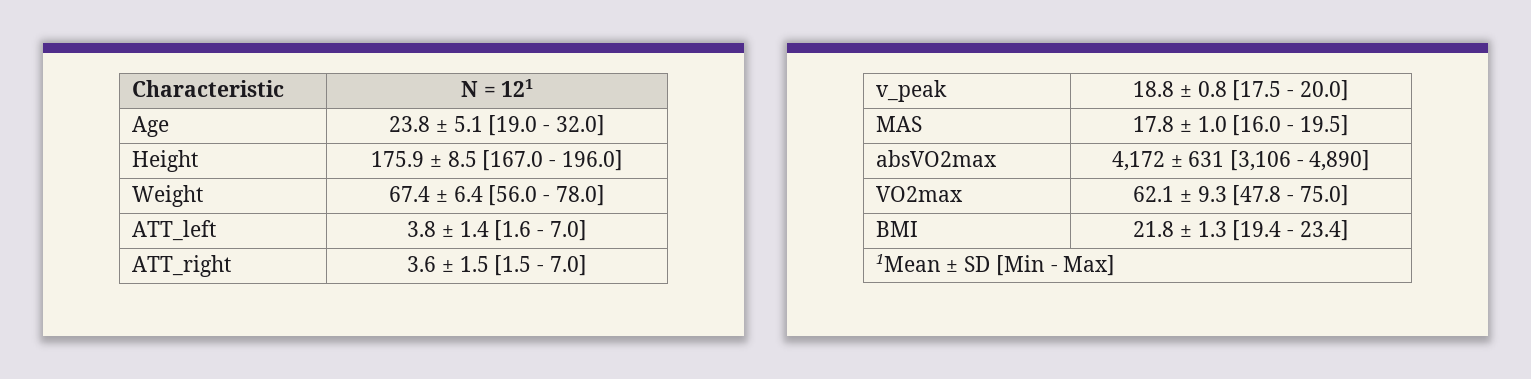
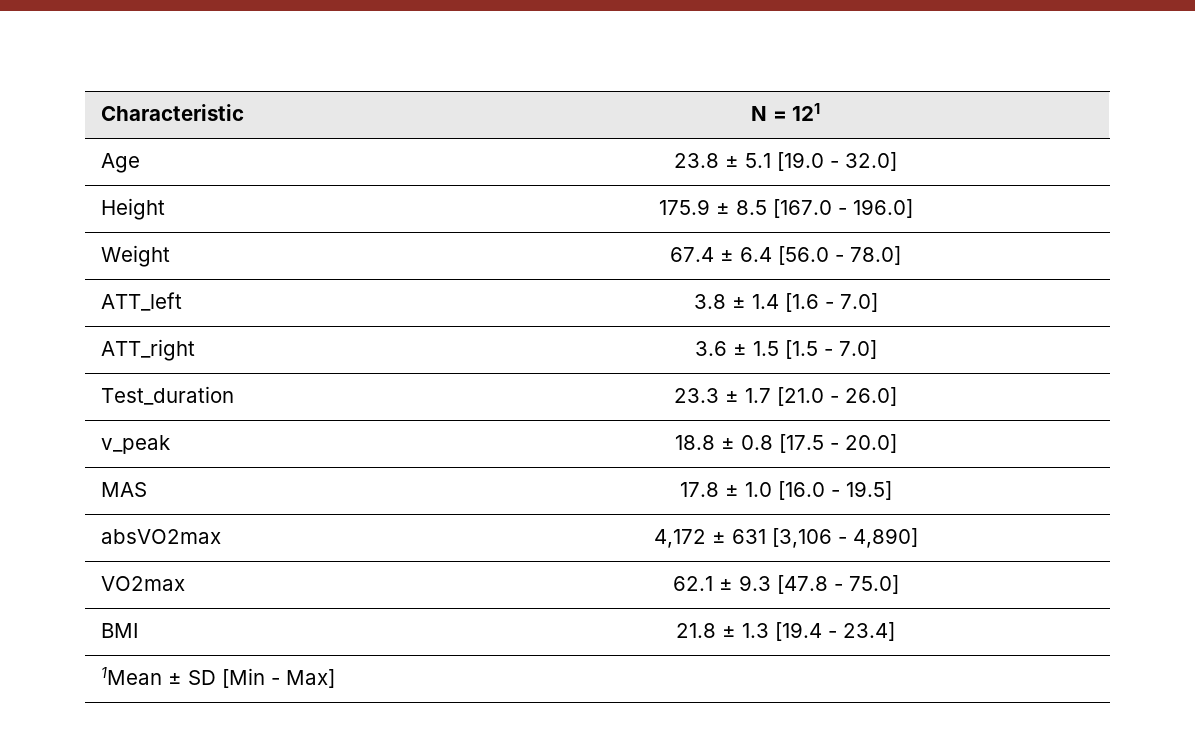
+ Test_duration | 23.3 ± 1.7 [21.0 - 26.0]

